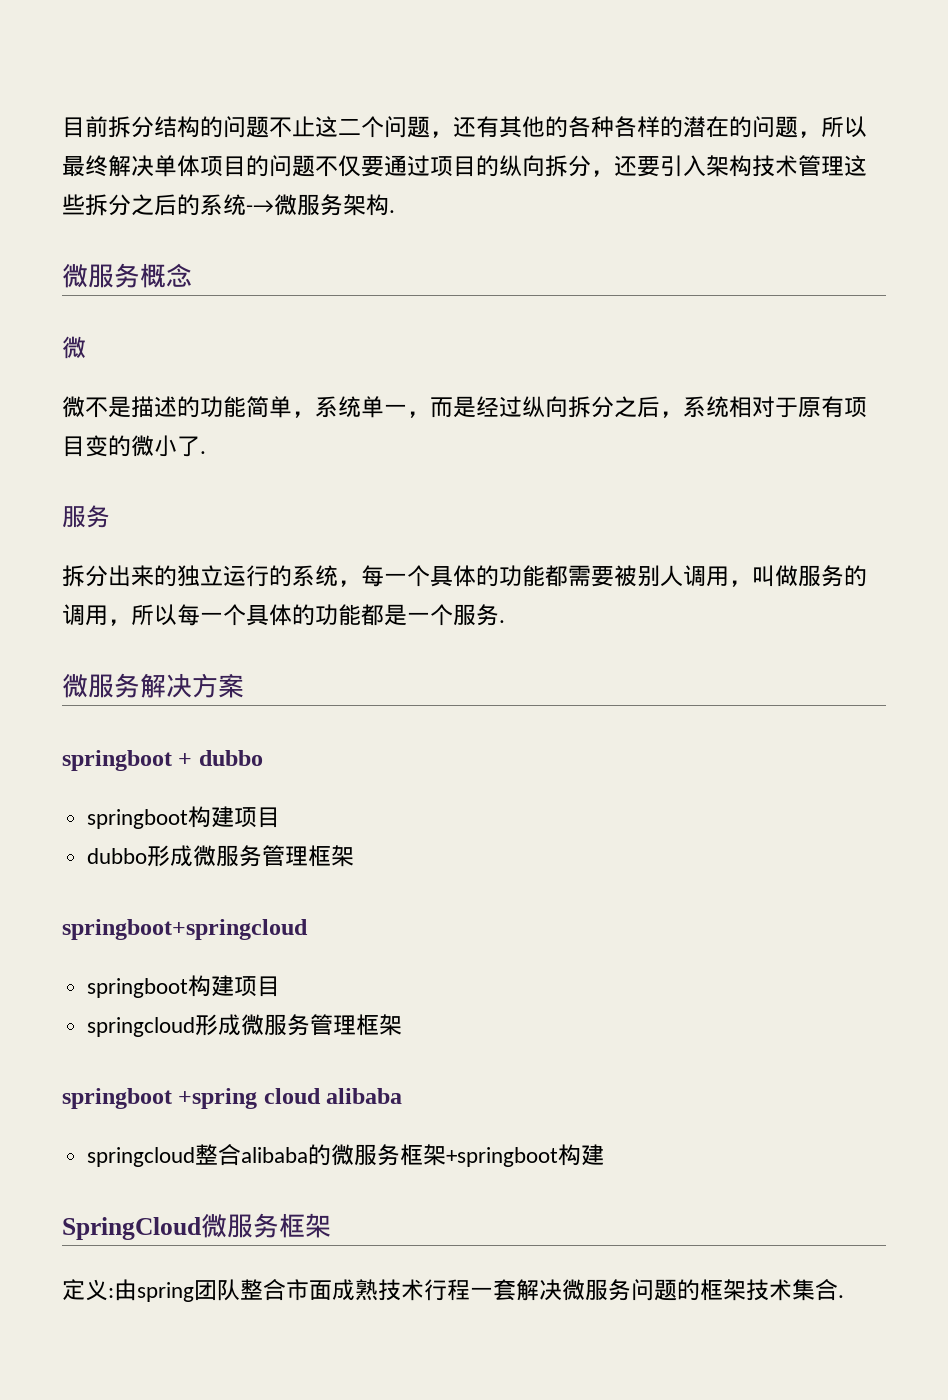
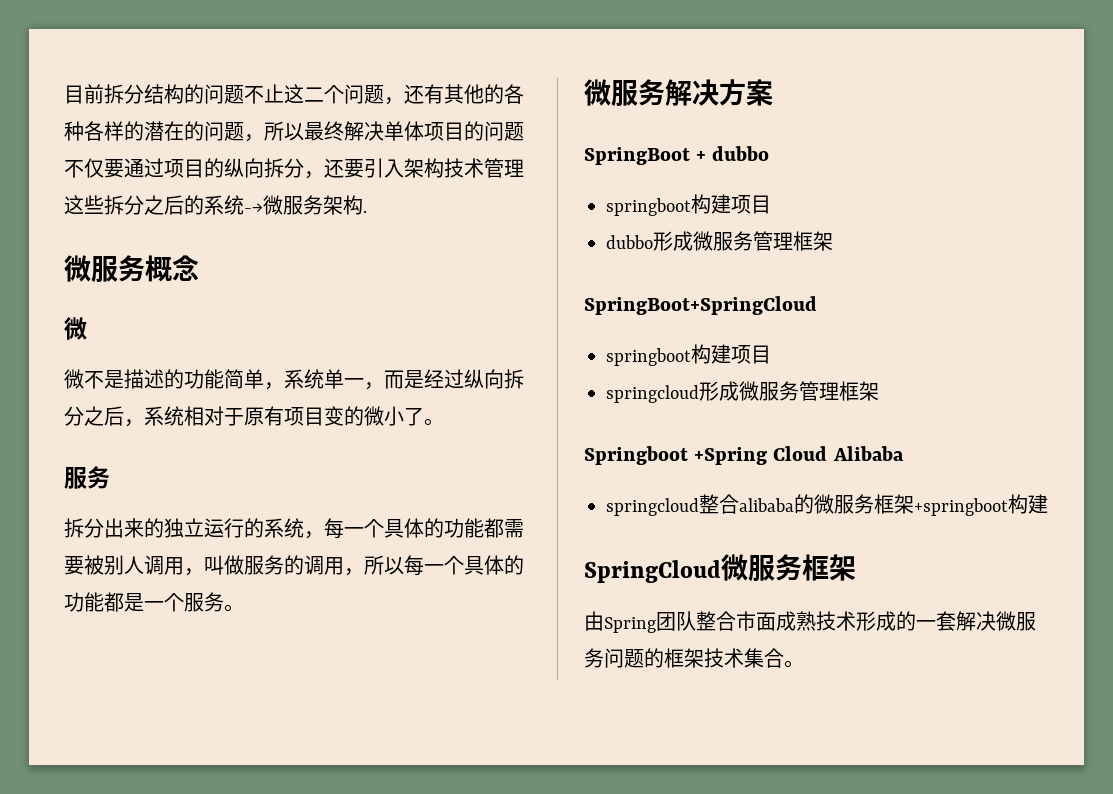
- 微不是描述的功能简单，系统单一，而是经过纵向拆分之后，系统相对于原有项目变的微小了.
+ 微不是描述的功能简单，系统单一，而是经过纵向拆分之后，系统相对于原有项目变的微小了。
- 拆分出来的独立运行的系统，每一个具体的功能都需要被别人调用，叫做服务的调用，所以每一个具体的功能都是一个服务.
+ 拆分出来的独立运行的系统，每一个具体的功能都需要被别人调用，叫做服务的调用，所以每一个具体的功能都是一个服务。
- springboot + dubbo
+ SpringBoot + dubbo
- springboot+springcloud
+ SpringBoot+SpringCloud
- springboot +spring cloud alibaba
+ Springboot +Spring Cloud Alibaba
- 定义:由spring团队整合市面成熟技术行程一套解决微服务问题的框架技术集合.
+ 由Spring团队整合市面成熟技术形成的一套解决微服务问题的框架技术集合。

